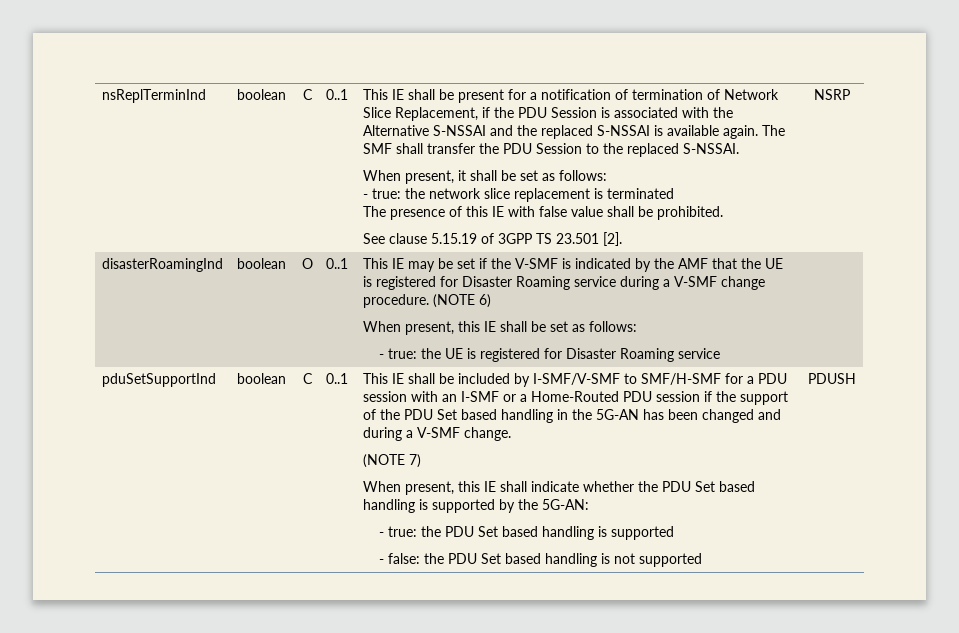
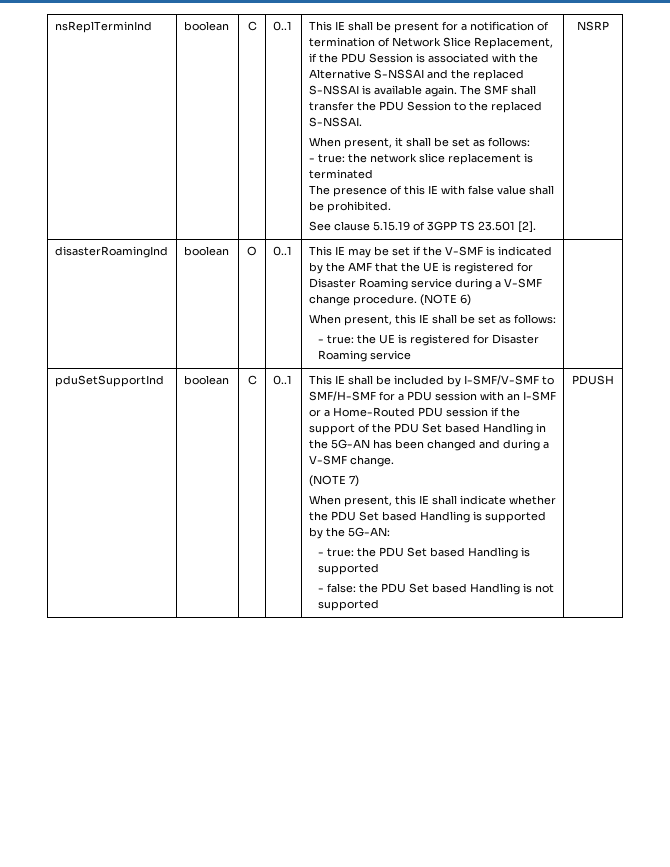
- This IE shall be included by I-SMF/V-SMF to SMF/H-SMF for a PDU session with an I-SMF or a Home-Routed PDU session if the support of the PDU Set based handling in the 5G-AN has been changed and during a V-SMF change.
+ This IE shall be included by I-SMF/V-SMF to SMF/H-SMF for a PDU session with an I-SMF or a Home-Routed PDU session if the support of the PDU Set based Handling in the 5G-AN has been changed and during a V-SMF change.
- When present, this IE shall indicate whether the PDU Set based handling is supported by the 5G-AN:
+ When present, this IE shall indicate whether the PDU Set based Handling is supported by the 5G-AN:
- - true: the PDU Set based handling is supported
+ - true: the PDU Set based Handling is supported
- - false: the PDU Set based handling is not supported
+ - false: the PDU Set based Handling is not supported

